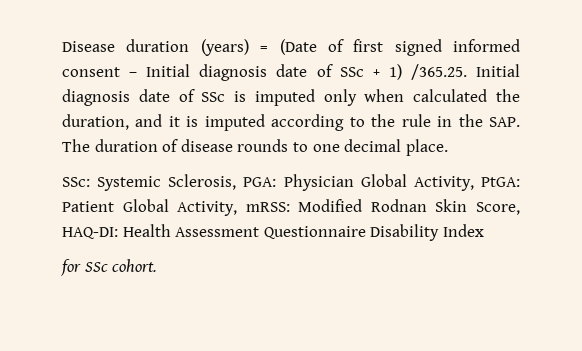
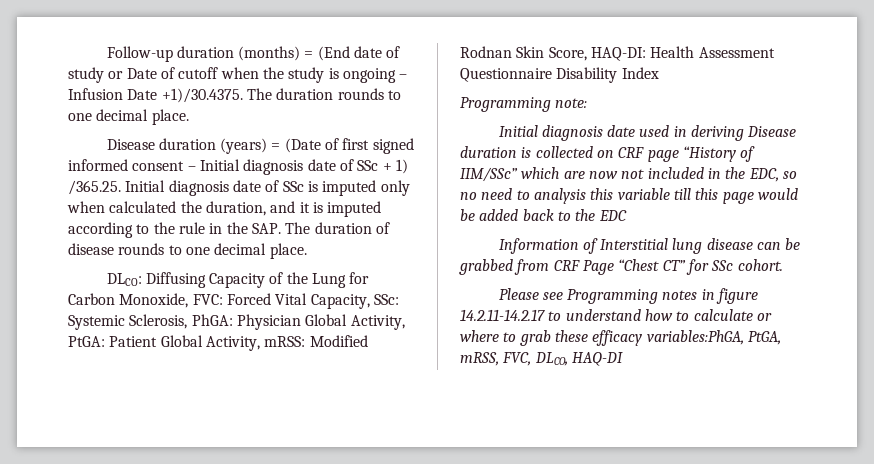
+ Follow-up duration (months) = (End date of study or Date of cutoff when the study is ongoing – Infusion Date +1)/30.4375. The duration rounds to one decimal place.
- SSc: Systemic Sclerosis, PGA: Physician Global Activity, PtGA: Patient Global Activity, mRSS: Modified Rodnan Skin Score, HAQ-DI: Health Assessment Questionnaire Disability Index
+ DLCO: Diffusing Capacity of the Lung for Carbon Monoxide, FVC: Forced Vital Capacity, SSc: Systemic Sclerosis, PhGA: Physician Global Activity, PtGA: Patient Global Activity, mRSS: Modified Rodnan Skin Score, HAQ-DI: Health Assessment Questionnaire Disability Index
- for SSc cohort.
+ Programming note:
+ Initial diagnosis date used in deriving Disease duration is collected on CRF page “History of IIM/SSc” which are now not included in the EDC, so no need to analysis this variable till this page would be added back to the EDC
+ Information of Interstitial lung disease can be grabbed from CRF Page “Chest CT” for SSc cohort.
+ Please see Programming notes in figure 14.2.11-14.2.17 to understand how to calculate or where to grab these efficacy variables:PhGA, PtGA, mRSS, FVC, DLCO, HAQ-DI

